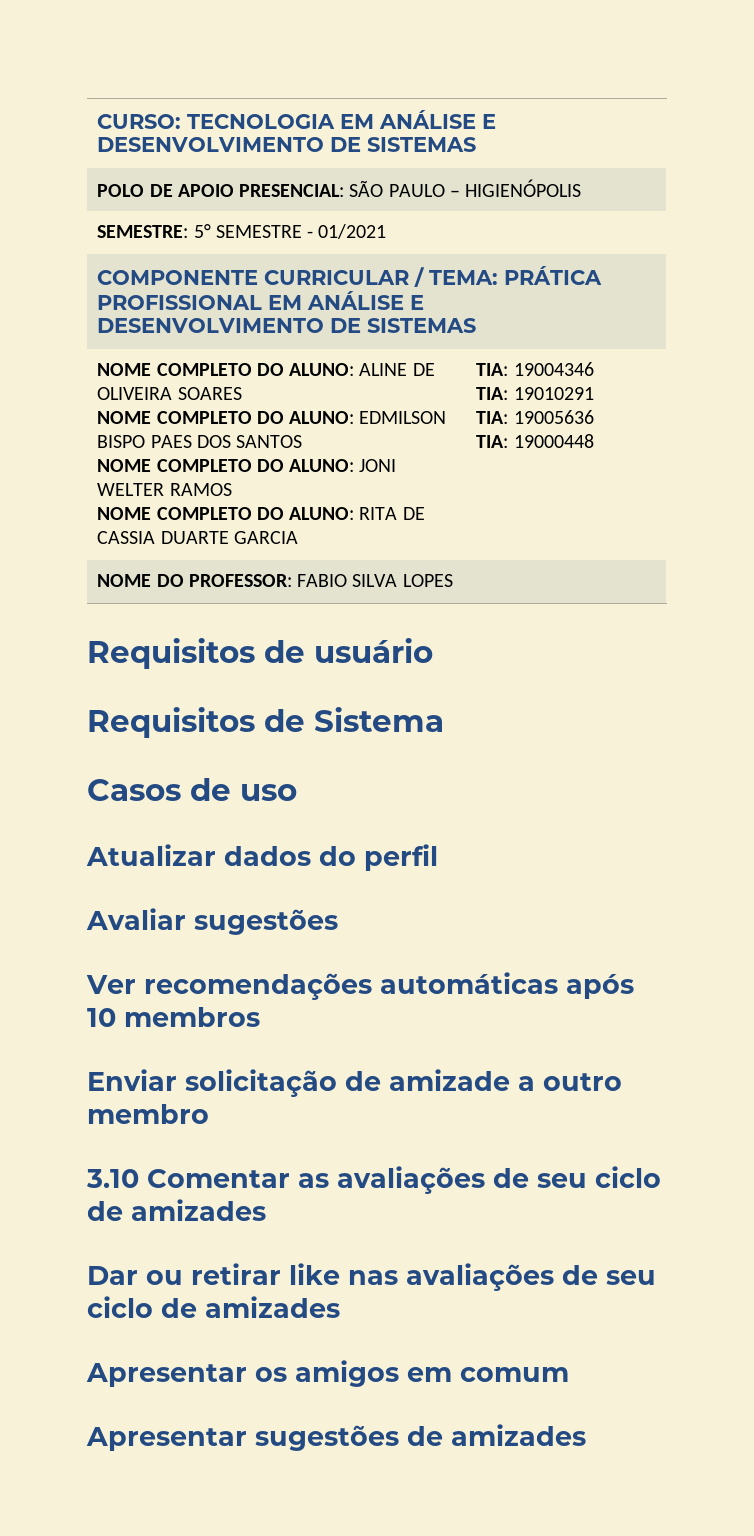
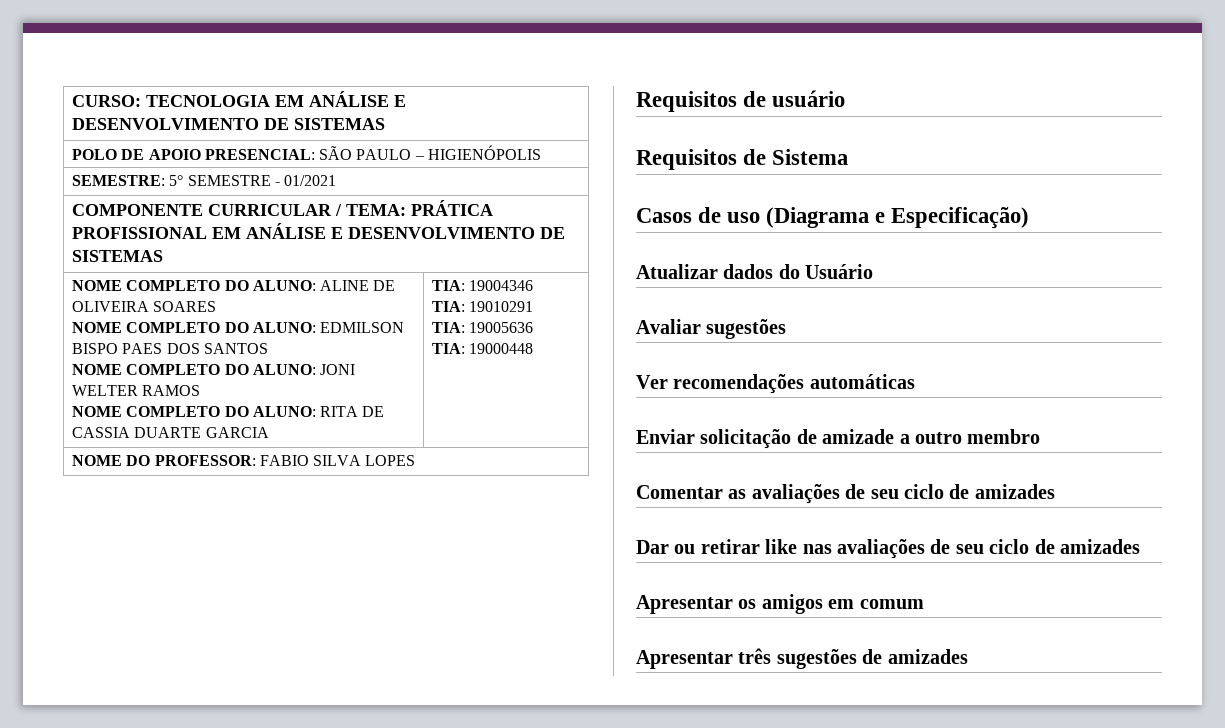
- Casos de uso
+ Casos de uso (Diagrama e Especificação)
- Atualizar dados do perfil
+ Atualizar dados do Usuário
- Ver recomendações automáticas após 10 membros
+ Ver recomendações automáticas
- 3.10 Comentar as avaliações de seu ciclo de amizades
+ Comentar as avaliações de seu ciclo de amizades
- Apresentar sugestões de amizades
+ Apresentar três sugestões de amizades

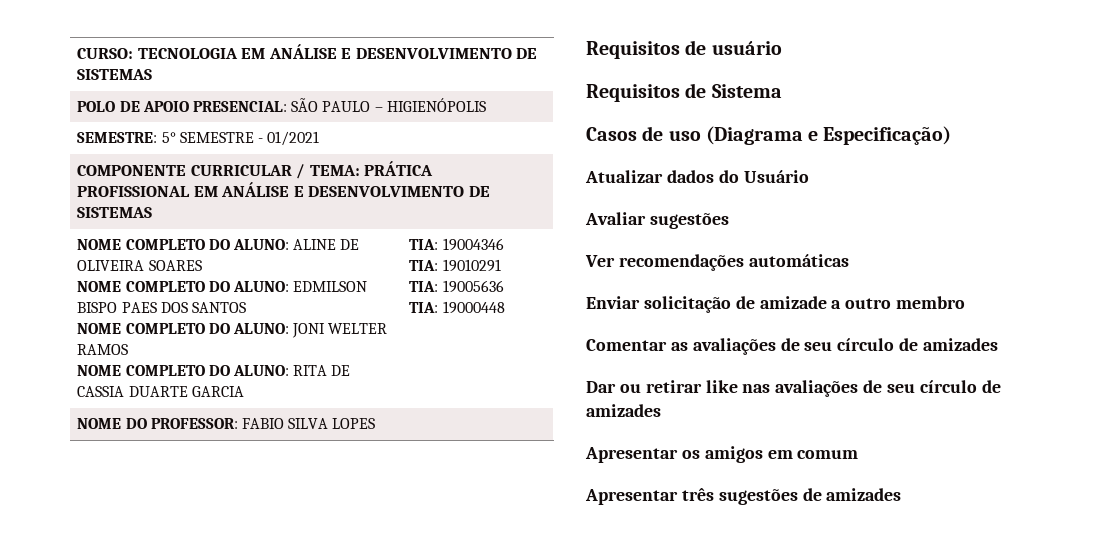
- Comentar as avaliações de seu ciclo de amizades
+ Comentar as avaliações de seu círculo de amizades
- Dar ou retirar like nas avaliações de seu ciclo de amizades
+ Dar ou retirar like nas avaliações de seu círculo de amizades

